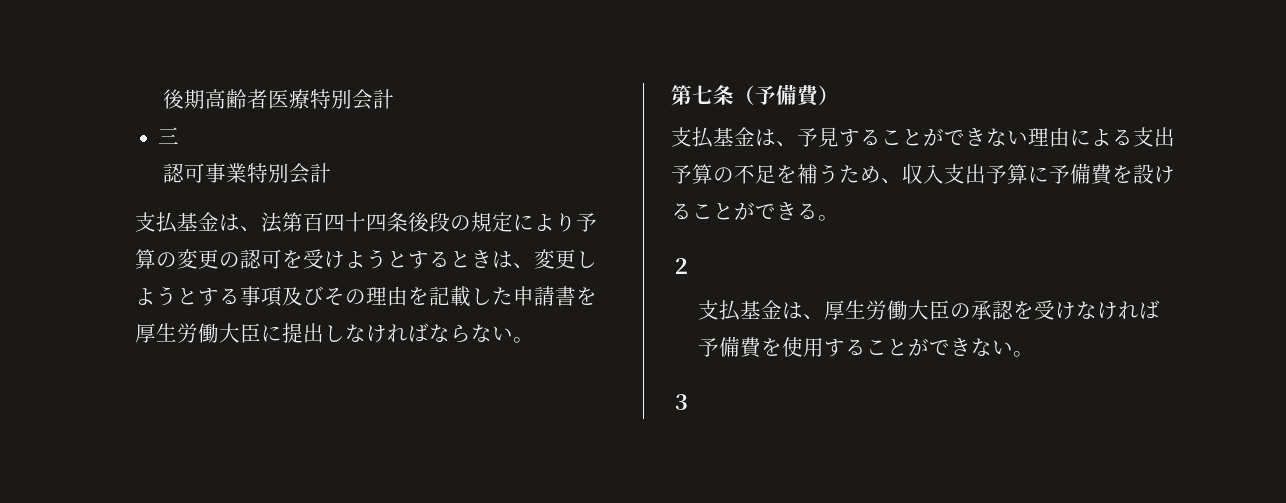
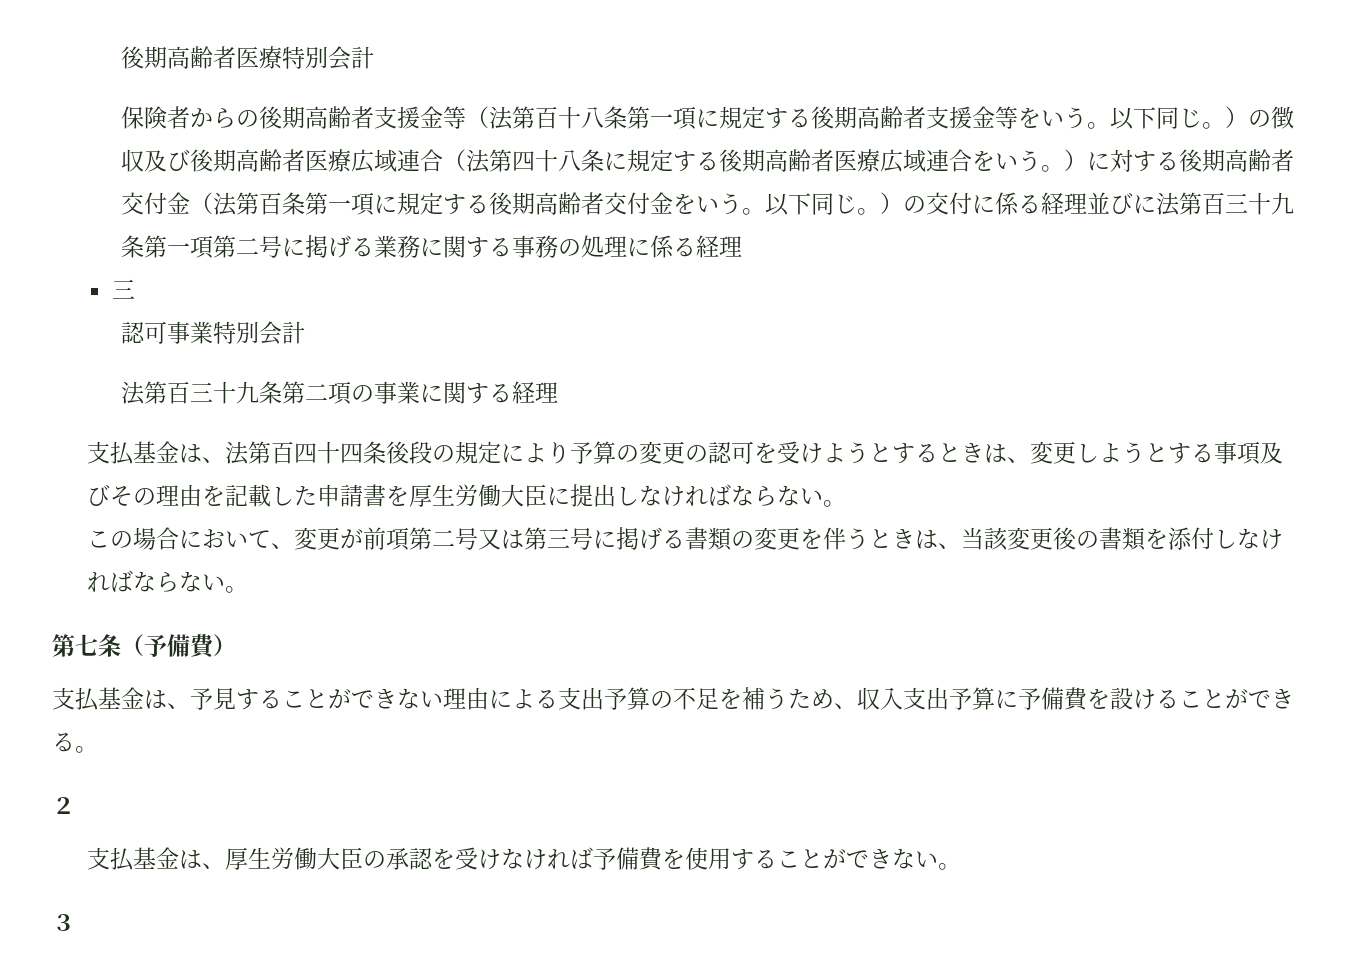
+ 保険者からの後期高齢者支援金等（法第百十八条第一項に規定する後期高齢者支援金等をいう。以下同じ。）の徴収及び後期高齢者医療広域連合（法第四十八条に規定する後期高齢者医療広域連合をいう。）に対する後期高齢者交付金（法第百条第一項に規定する後期高齢者交付金をいう。以下同じ。）の交付に係る経理並びに法第百三十九条第一項第二号に掲げる業務に関する事務の処理に係る経理
+ 法第百三十九条第二項の事業に関する経理
+ この場合において、変更が前項第二号又は第三号に掲げる書類の変更を伴うときは、当該変更後の書類を添付しなければならない。

